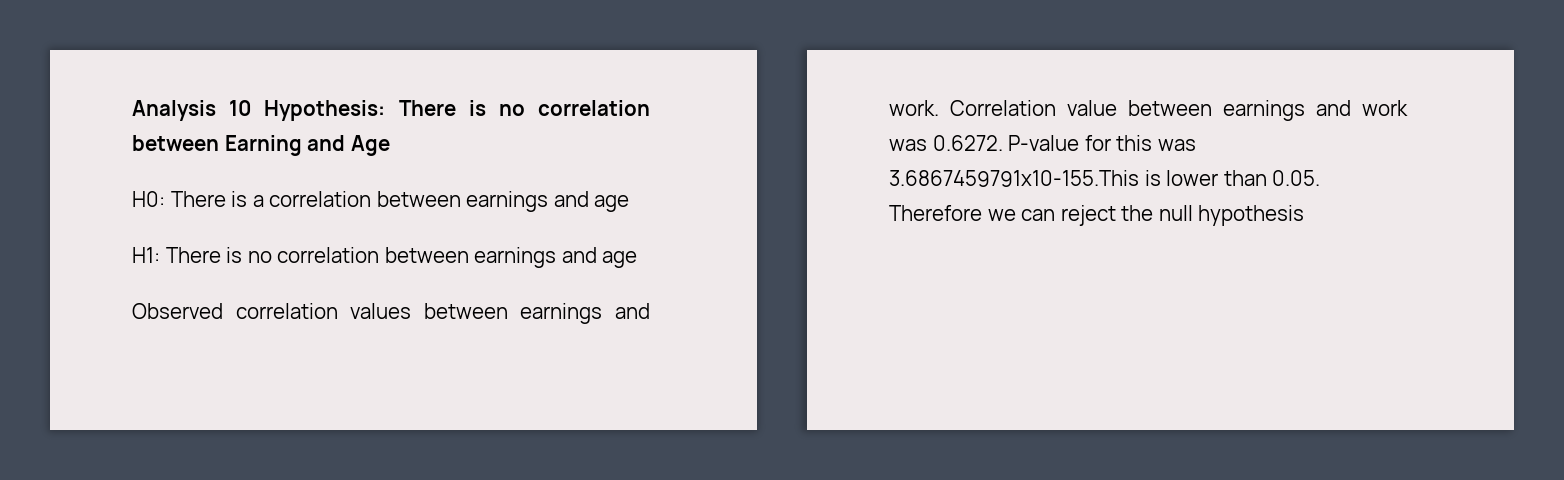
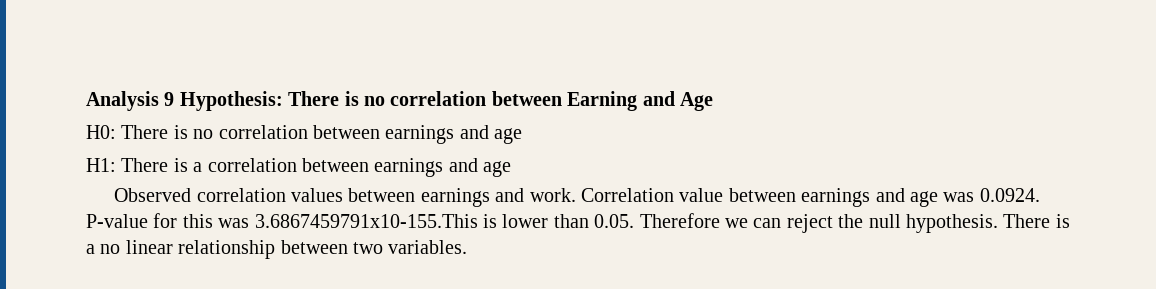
- Analysis 10 Hypothesis: There is no correlation between Earning and Age
+ Analysis 9 Hypothesis: There is no correlation between Earning and Age
- H0: There is a correlation between earnings and age
+ H0: There is no correlation between earnings and age
- H1: There is no correlation between earnings and age
+ H1: There is a correlation between earnings and age
- Correlation value between earnings and work was 0.6272. P-value for this was 3.6867459791x10-155.This is lower than 0.05. Therefore we can reject the null hypothesis
+ Correlation value between earnings and age was 0.0924. P-value for this was 3.6867459791x10-155.This is lower than 0.05. Therefore we can reject the null hypothesis. There is a no linear relationship between two variables.

